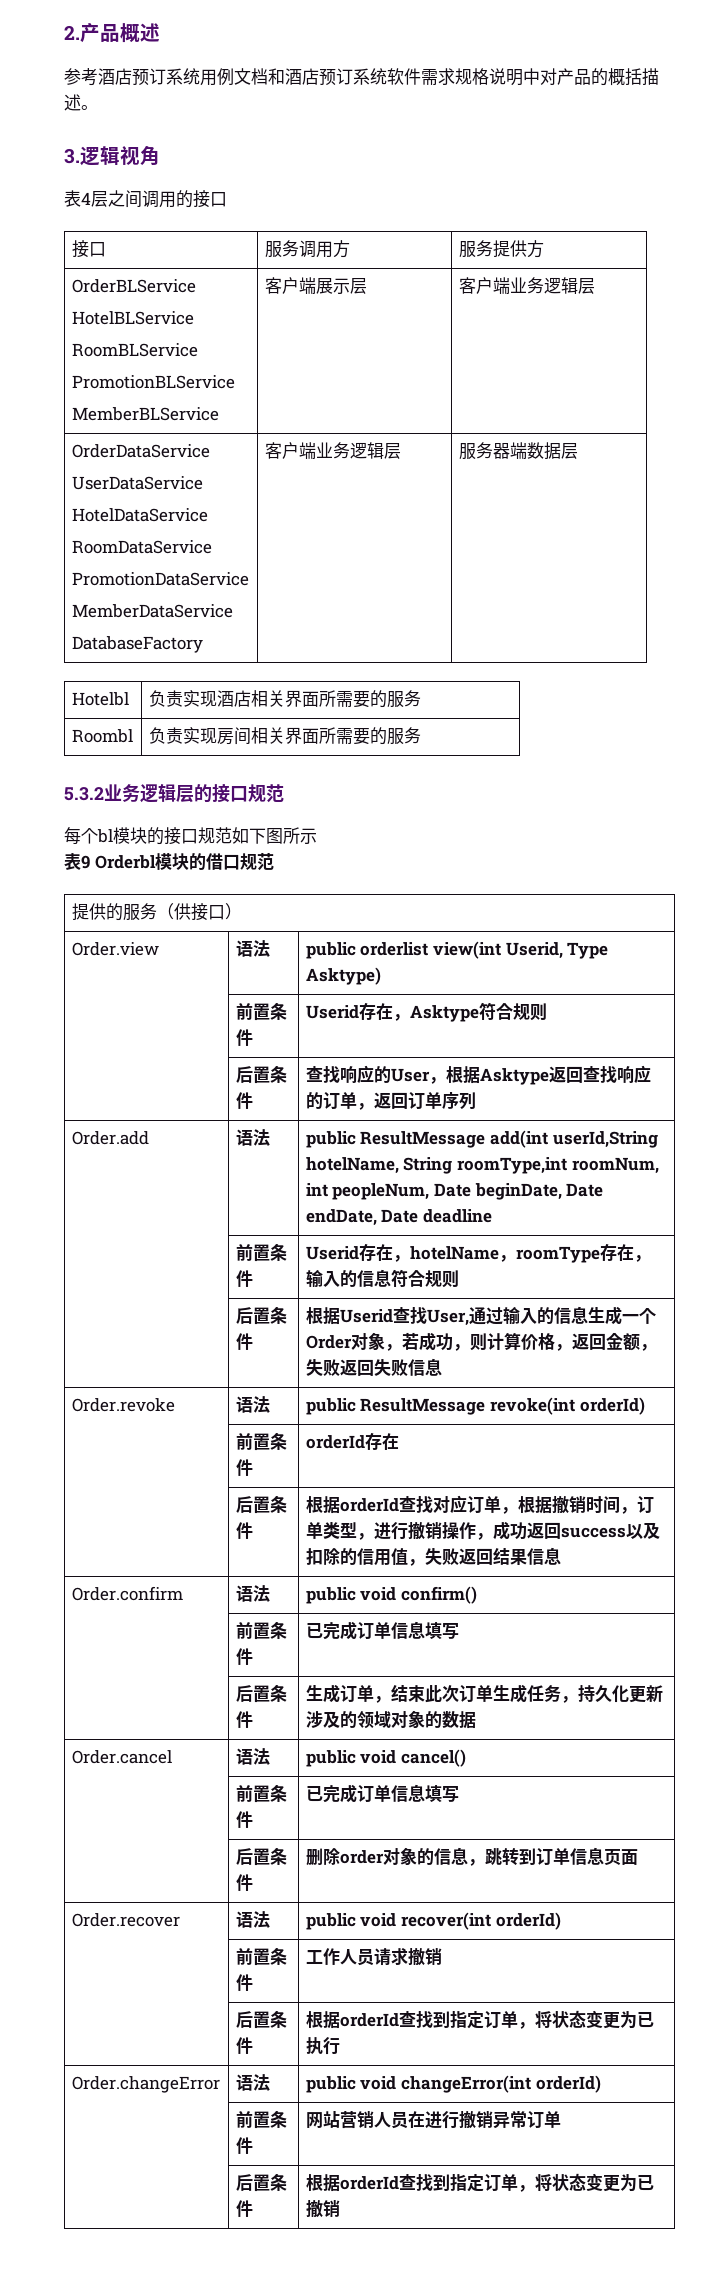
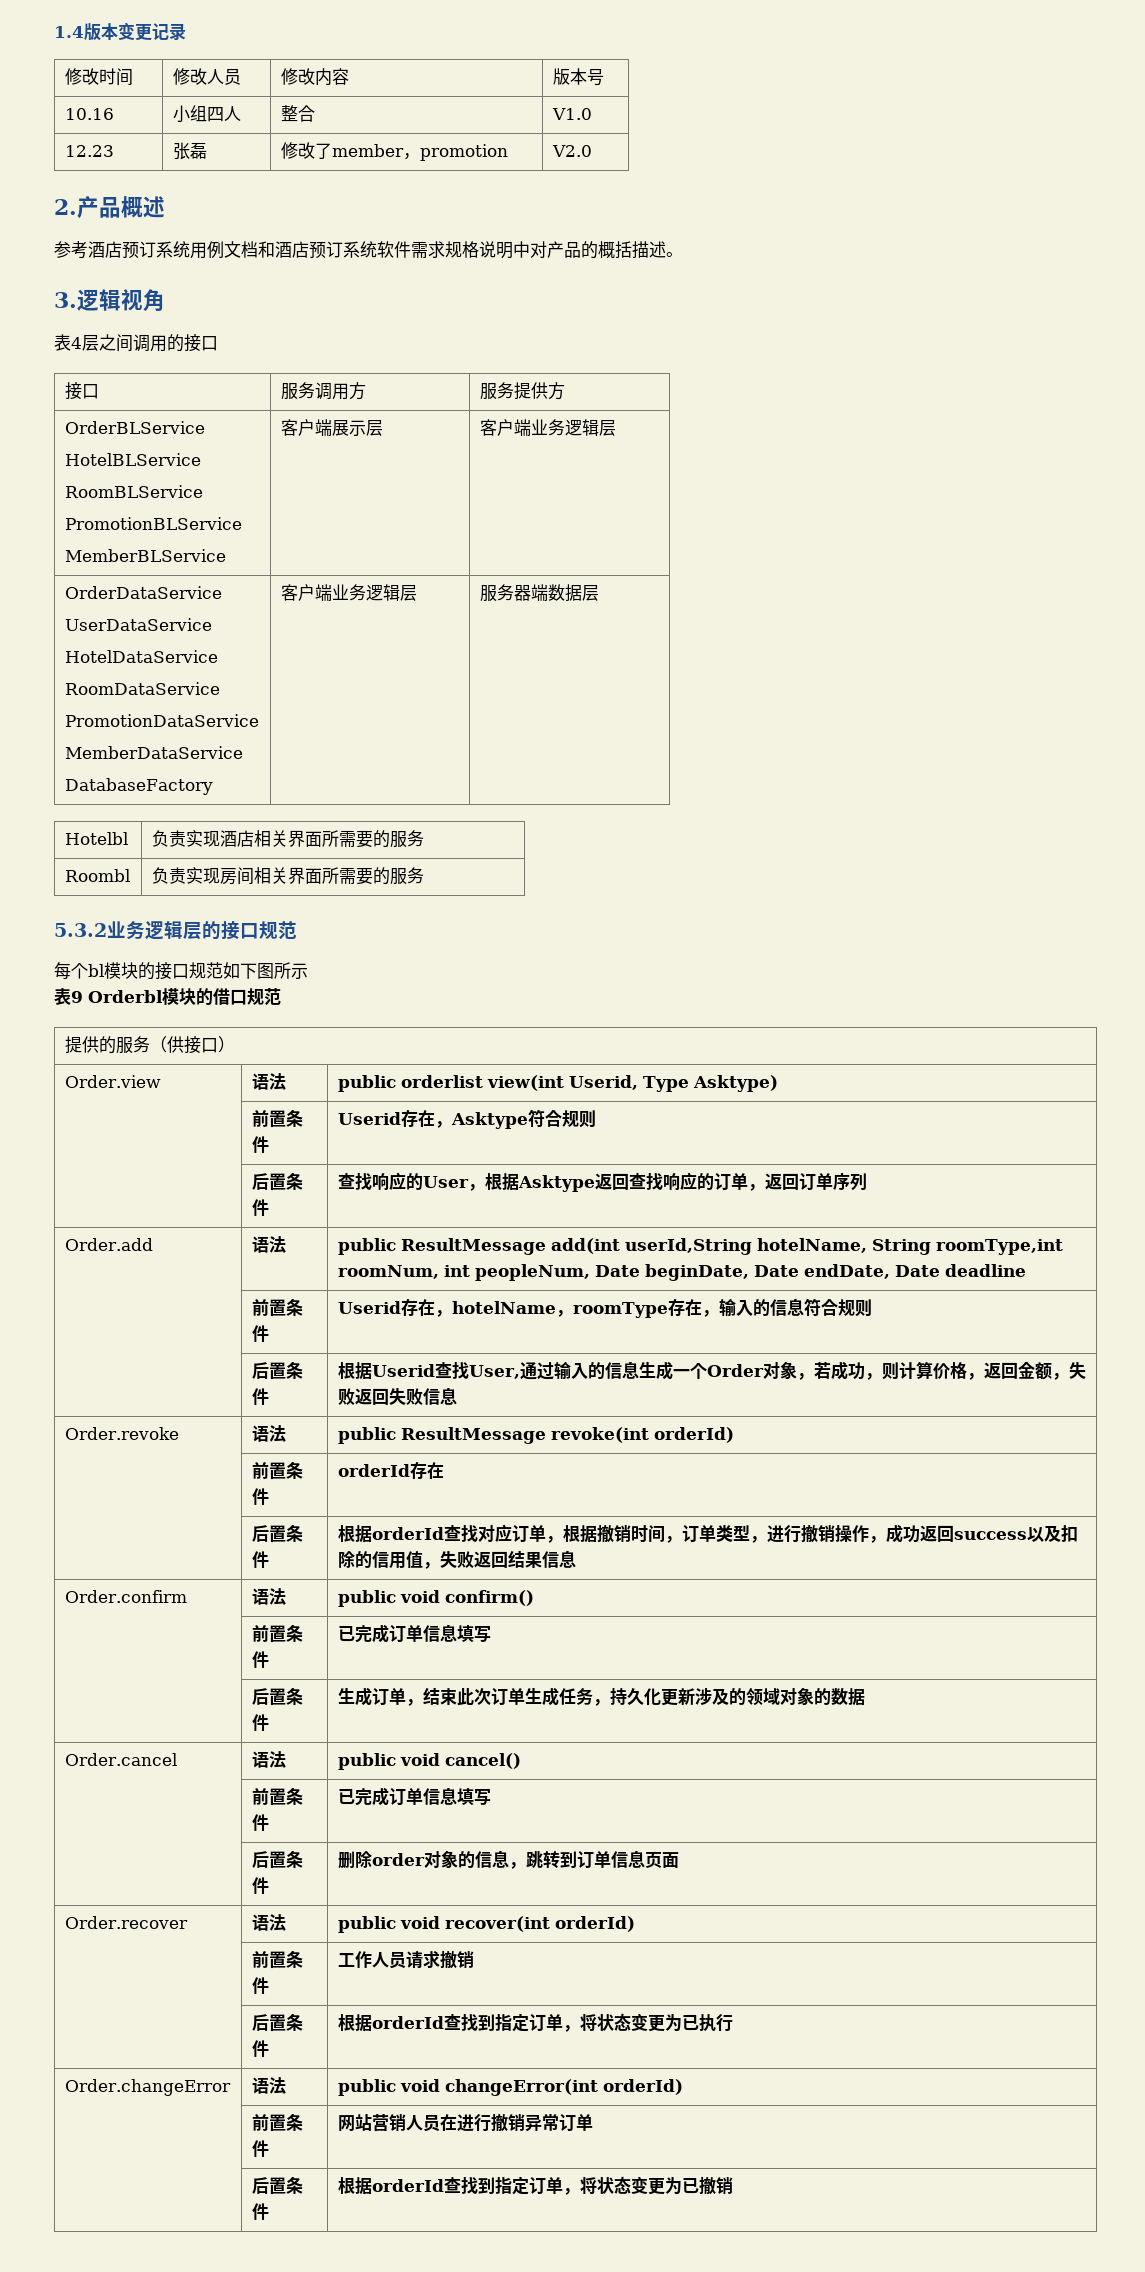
+ 1.4版本变更记录
+ 修改时间 | 修改人员 | 修改内容 | 版本号
+ 10.16 | 小组四人 | 整合 | V1.0
+ 12.23 | 张磊 | 修改了member，promotion | V2.0

